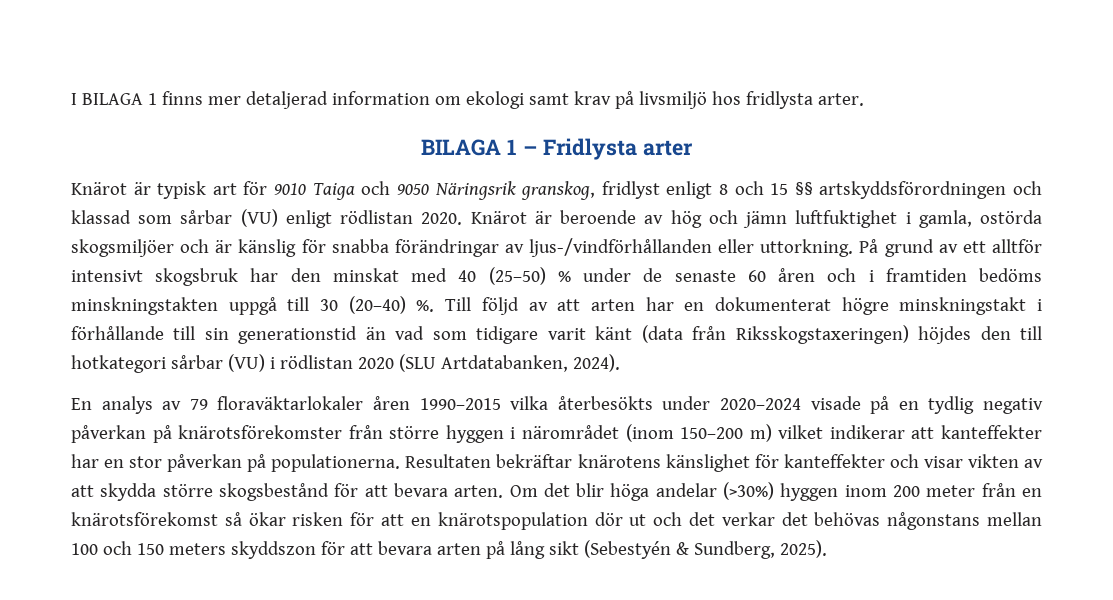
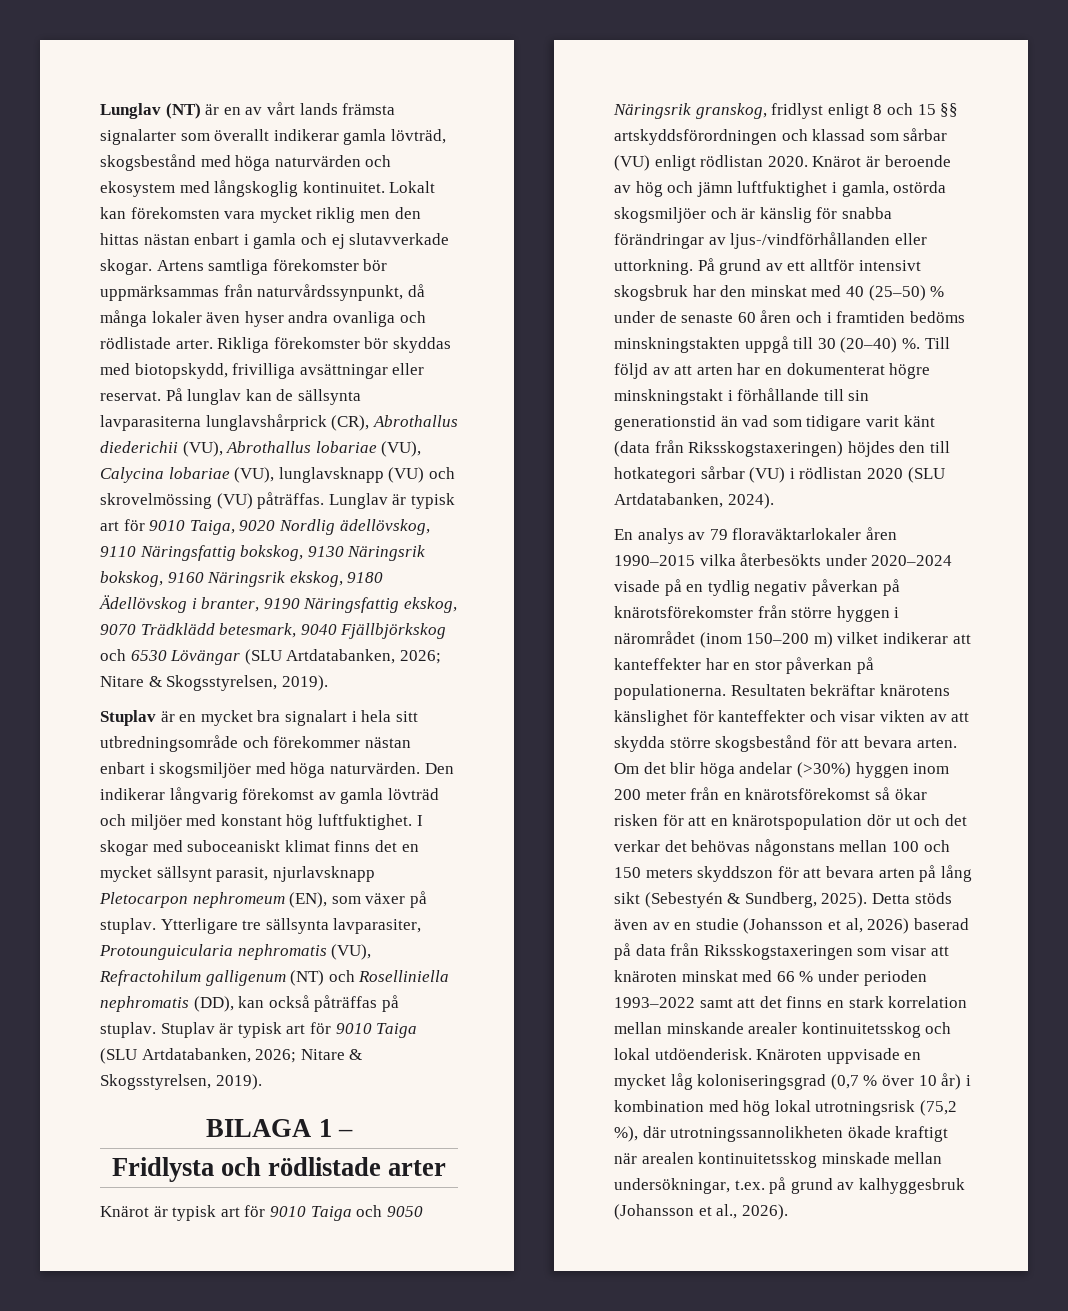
- I BILAGA 1 finns mer detaljerad information om ekologi samt krav på livsmiljö hos fridlysta arter.
+ Lunglav (NT) är en av vårt lands främsta signalarter som överallt indikerar gamla lövträd, skogsbestånd med höga naturvärden och ekosystem med långskoglig kontinuitet. Lokalt kan förekomsten vara mycket riklig men den hittas nästan enbart i gamla och ej slutavverkade skogar. Artens samtliga förekomster bör uppmärksammas från naturvårdssynpunkt, då många lokaler även hyser andra ovanliga och rödlistade arter. Rikliga förekomster bör skyddas med biotopskydd, frivilliga avsättningar eller reservat. På lunglav kan de sällsynta lavparasiterna lunglavshårprick (CR), Abrothallus diederichii (VU), Abrothallus lobariae (VU), Calycina lobariae (VU), lunglavsknapp (VU) och skrovelmössing (VU) påträffas. Lunglav är typisk art för 9010 Taiga, 9020 Nordlig ädellövskog, 9110 Näringsfattig bokskog, 9130 Näringsrik bokskog, 9160 Näringsrik ekskog, 9180 Ädellövskog i branter, 9190 Näringsfattig ekskog, 9070 Trädklädd betesmark, 9040 Fjällbjörkskog och 6530 Lövängar (SLU Artdatabanken, 2026; Nitare & Skogsstyrelsen, 2019).
+ Stuplav är en mycket bra signalart i hela sitt utbredningsområde och förekommer nästan enbart i skogsmiljöer med höga naturvärden. Den indikerar långvarig förekomst av gamla lövträd och miljöer med konstant hög luftfuktighet. I skogar med suboceaniskt klimat finns det en mycket sällsynt parasit, njurlavsknapp Pletocarpon nephromeum (EN), som växer på stuplav. Ytterligare tre sällsynta lavparasiter, Protounguicularia nephromatis (VU), Refractohilum galligenum (NT) och Roselliniella nephromatis (DD), kan också påträffas på stuplav. Stuplav är typisk art för 9010 Taiga (SLU Artdatabanken, 2026; Nitare & Skogsstyrelsen, 2019).
- BILAGA 1 – Fridlysta arter
+ BILAGA 1 –
+ Fridlysta och rödlistade arter
+ Detta stöds även av en studie (Johansson et al, 2026) baserad på data från Riksskogstaxeringen som visar att knäroten minskat med 66 % under perioden 1993–2022 samt att det finns en stark korrelation mellan minskande arealer kontinuitetsskog och lokal utdöenderisk. Knäroten uppvisade en mycket låg koloniseringsgrad (0,7 % över 10 år) i kombination med hög lokal utrotningsrisk (75,2 %), där utrotningssannolikheten ökade kraftigt när arealen kontinuitetsskog minskade mellan undersökningar, t.ex. på grund av kalhyggesbruk (Johansson et al., 2026).

